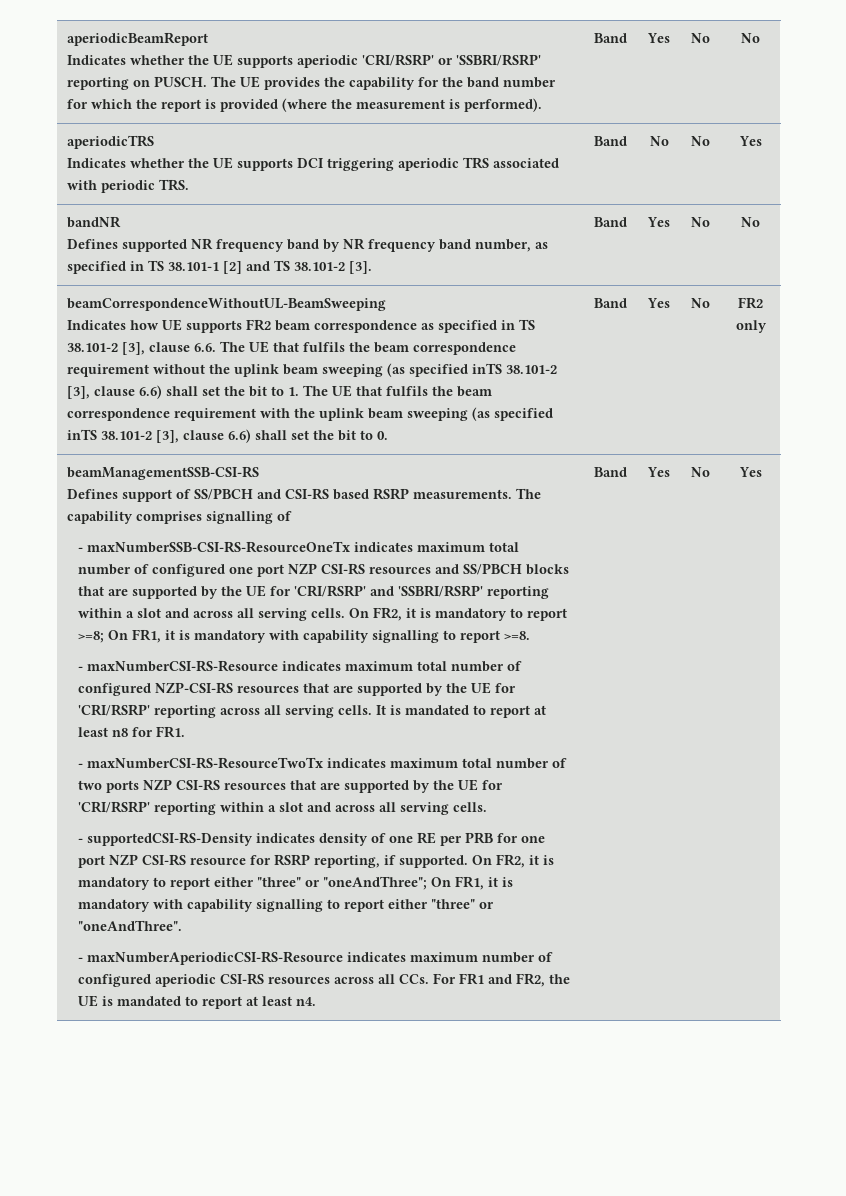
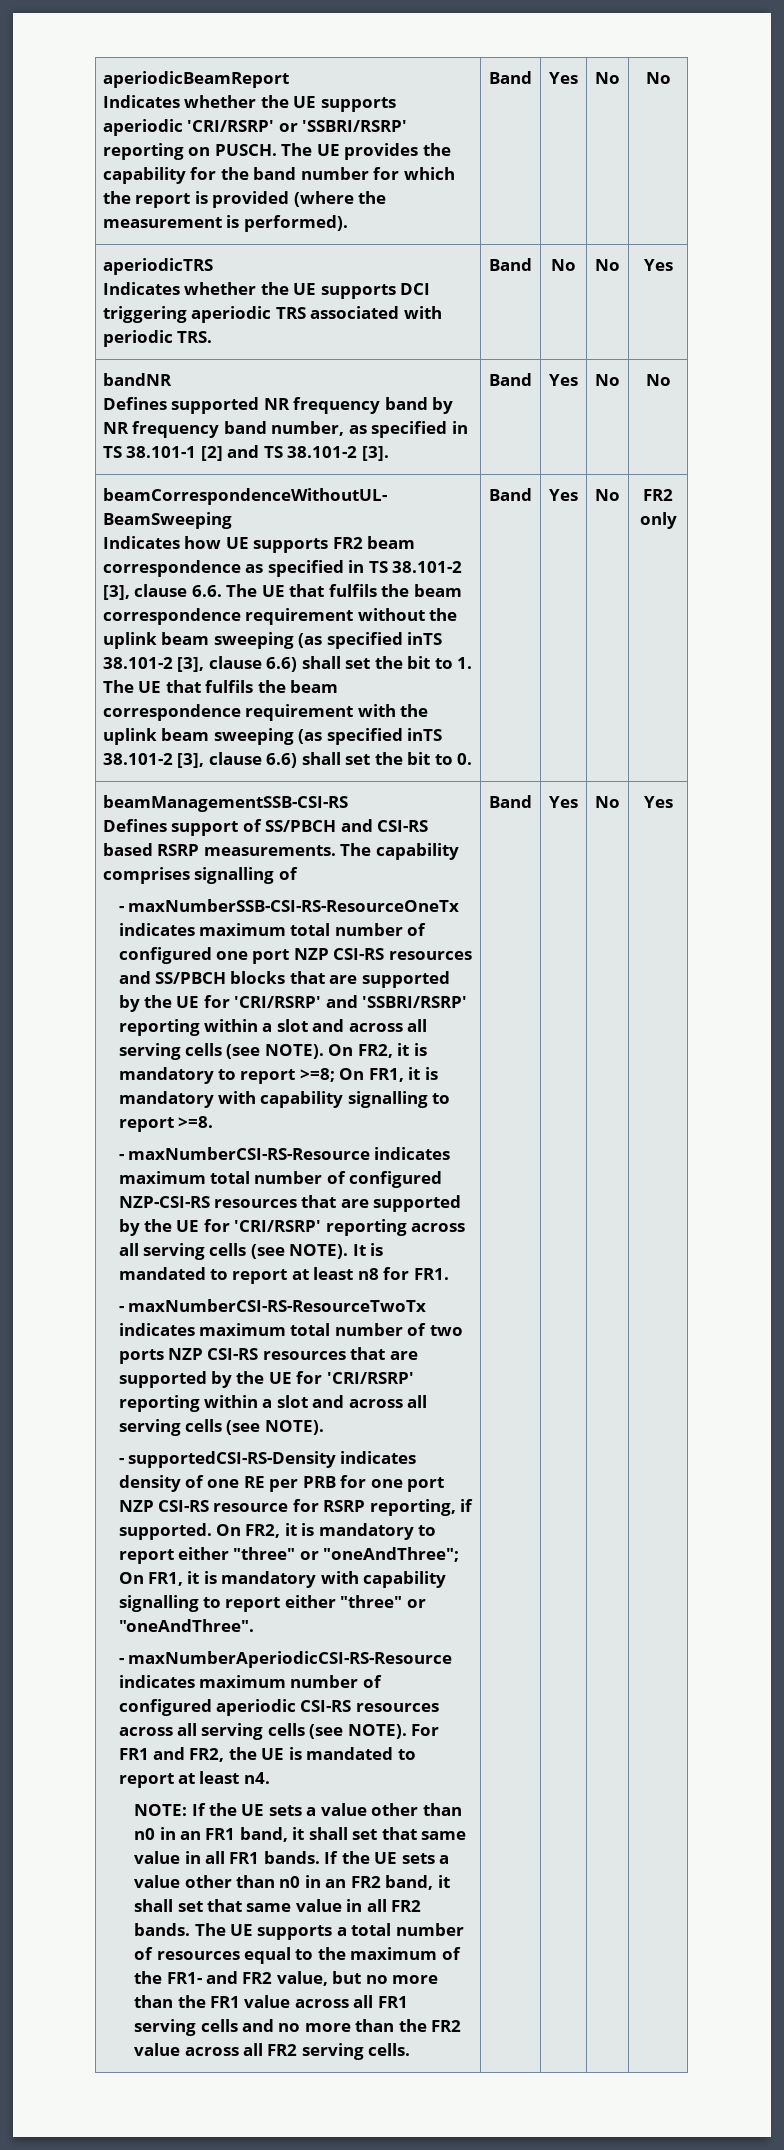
- - maxNumberSSB-CSI-RS-ResourceOneTx indicates maximum total number of configured one port NZP CSI-RS resources and SS/PBCH blocks that are supported by the UE for 'CRI/RSRP' and 'SSBRI/RSRP' reporting within a slot and across all serving cells.
+ - maxNumberSSB-CSI-RS-ResourceOneTx indicates maximum total number of configured one port NZP CSI-RS resources and SS/PBCH blocks that are supported by the UE for 'CRI/RSRP' and 'SSBRI/RSRP' reporting within a slot and across all serving cells (see NOTE).
- - maxNumberCSI-RS-Resource indicates maximum total number of configured NZP-CSI-RS resources that are supported by the UE for 'CRI/RSRP' reporting across all serving cells.
+ - maxNumberCSI-RS-Resource indicates maximum total number of configured NZP-CSI-RS resources that are supported by the UE for 'CRI/RSRP' reporting across all serving cells (see NOTE).
- - maxNumberCSI-RS-ResourceTwoTx indicates maximum total number of two ports NZP CSI-RS resources that are supported by the UE for 'CRI/RSRP' reporting within a slot and across all serving cells.
+ - maxNumberCSI-RS-ResourceTwoTx indicates maximum total number of two ports NZP CSI-RS resources that are supported by the UE for 'CRI/RSRP' reporting within a slot and across all serving cells (see NOTE).
- - maxNumberAperiodicCSI-RS-Resource indicates maximum number of configured aperiodic CSI-RS resources across all CCs. For FR1 and FR2, the UE is mandated to report at least n4.
+ - maxNumberAperiodicCSI-RS-Resource indicates maximum number of configured aperiodic CSI-RS resources across all serving cells (see NOTE). For FR1 and FR2, the UE is mandated to report at least n4.
+ NOTE: If the UE sets a value other than n0 in an FR1 band, it shall set that same value in all FR1 bands. If the UE sets a value other than n0 in an FR2 band, it shall set that same value in all FR2 bands. The UE supports a total number of resources equal to the maximum of the FR1- and FR2 value, but no more than the FR1 value across all FR1 serving cells and no more than the FR2 value across all FR2 serving cells.

